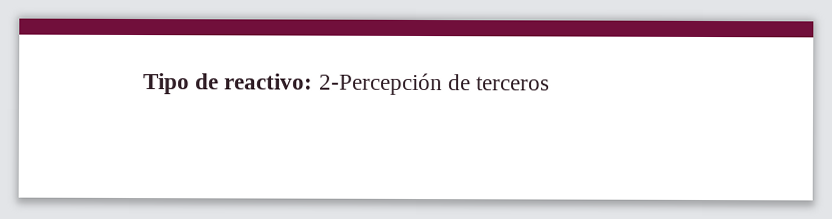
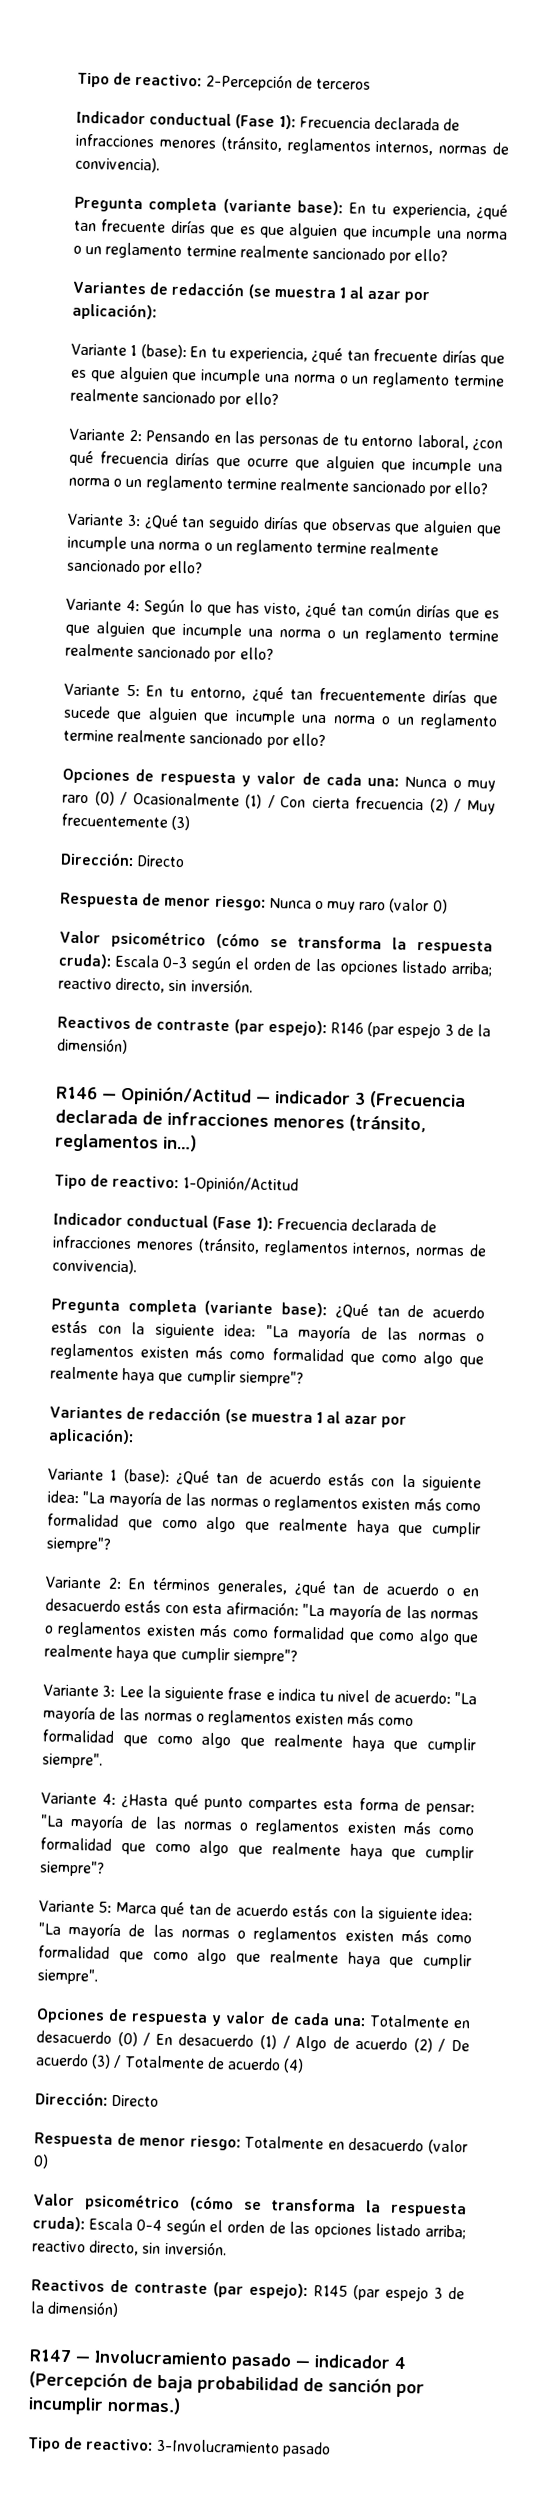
  Tipo de reactivo: 2-Percepción de terceros
+ Indicador conductual (Fase 1): Frecuencia declarada de infracciones menores (tránsito, reglamentos internos, normas de convivencia).
+ Pregunta completa (variante base): En tu experiencia, ¿qué tan frecuente dirías que es que alguien que incumple una norma o un reglamento termine realmente sancionado por ello?
+ Variantes de redacción (se muestra 1 al azar por aplicación):
+ Variante 1 (base): En tu experiencia, ¿qué tan frecuente dirías que es que alguien que incumple una norma o un reglamento termine realmente sancionado por ello?
+ Variante 2: Pensando en las personas de tu entorno laboral, ¿con qué frecuencia dirías que ocurre que alguien que incumple una norma o un reglamento termine realmente sancionado por ello?
+ Variante 3: ¿Qué tan seguido dirías que observas que alguien que incumple una norma o un reglamento termine realmente sancionado por ello?
+ Variante 4: Según lo que has visto, ¿qué tan común dirías que es que alguien que incumple una norma o un reglamento termine realmente sancionado por ello?
+ Variante 5: En tu entorno, ¿qué tan frecuentemente dirías que sucede que alguien que incumple una norma o un reglamento termine realmente sancionado por ello?
+ Opciones de respuesta y valor de cada una: Nunca o muy raro (0) / Ocasionalmente (1) / Con cierta frecuencia (2) / Muy frecuentemente (3)
+ Dirección: Directo
+ Respuesta de menor riesgo: Nunca o muy raro (valor 0)
+ Valor psicométrico (cómo se transforma la respuesta cruda): Escala 0-3 según el orden de las opciones listado arriba; reactivo directo, sin inversión.
+ Reactivos de contraste (par espejo): R146 (par espejo 3 de la dimensión)
+ R146 — Opinión/Actitud — indicador 3 (Frecuencia declarada de infracciones menores (tránsito, reglamentos in…)
+ Tipo de reactivo: 1-Opinión/Actitud
+ Indicador conductual (Fase 1): Frecuencia declarada de infracciones menores (tránsito, reglamentos internos, normas de convivencia).
+ Pregunta completa (variante base): ¿Qué tan de acuerdo estás con la siguiente idea: "La mayoría de las normas o reglamentos existen más como formalidad que como algo que realmente haya que cumplir siempre"?
+ Variantes de redacción (se muestra 1 al azar por aplicación):
+ Variante 1 (base): ¿Qué tan de acuerdo estás con la siguiente idea: "La mayoría de las normas o reglamentos existen más como formalidad que como algo que realmente haya que cumplir siempre"?
+ Variante 2: En términos generales, ¿qué tan de acuerdo o en desacuerdo estás con esta afirmación: "La mayoría de las normas o reglamentos existen más como formalidad que como algo que realmente haya que cumplir siempre"?
+ Variante 3: Lee la siguiente frase e indica tu nivel de acuerdo: "La mayoría de las normas o reglamentos existen más como formalidad que como algo que realmente haya que cumplir siempre".
+ Variante 4: ¿Hasta qué punto compartes esta forma de pensar: "La mayoría de las normas o reglamentos existen más como formalidad que como algo que realmente haya que cumplir siempre"?
+ Variante 5: Marca qué tan de acuerdo estás con la siguiente idea: "La mayoría de las normas o reglamentos existen más como formalidad que como algo que realmente haya que cumplir siempre".
+ Opciones de respuesta y valor de cada una: Totalmente en desacuerdo (0) / En desacuerdo (1) / Algo de acuerdo (2) / De acuerdo (3) / Totalmente de acuerdo (4)
+ Dirección: Directo
+ Respuesta de menor riesgo: Totalmente en desacuerdo (valor 0)
+ Valor psicométrico (cómo se transforma la respuesta cruda): Escala 0-4 según el orden de las opciones listado arriba; reactivo directo, sin inversión.
+ Reactivos de contraste (par espejo): R145 (par espejo 3 de la dimensión)
+ R147 — Involucramiento pasado — indicador 4 (Percepción de baja probabilidad de sanción por incumplir normas.)
+ Tipo de reactivo: 3-Involucramiento pasado

